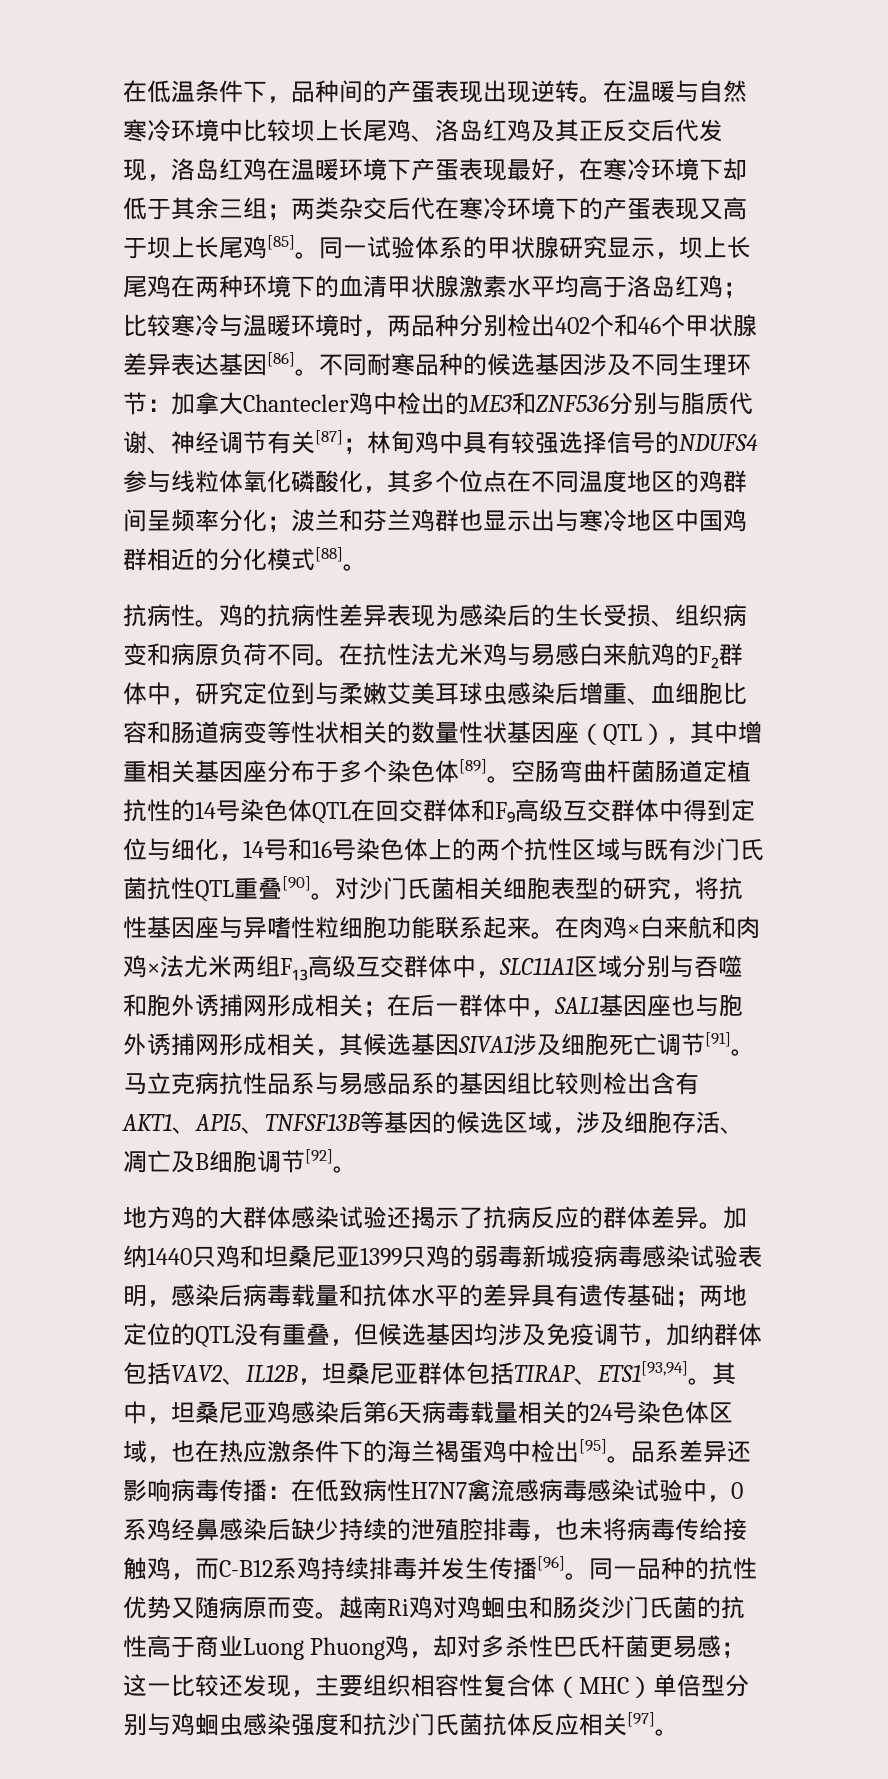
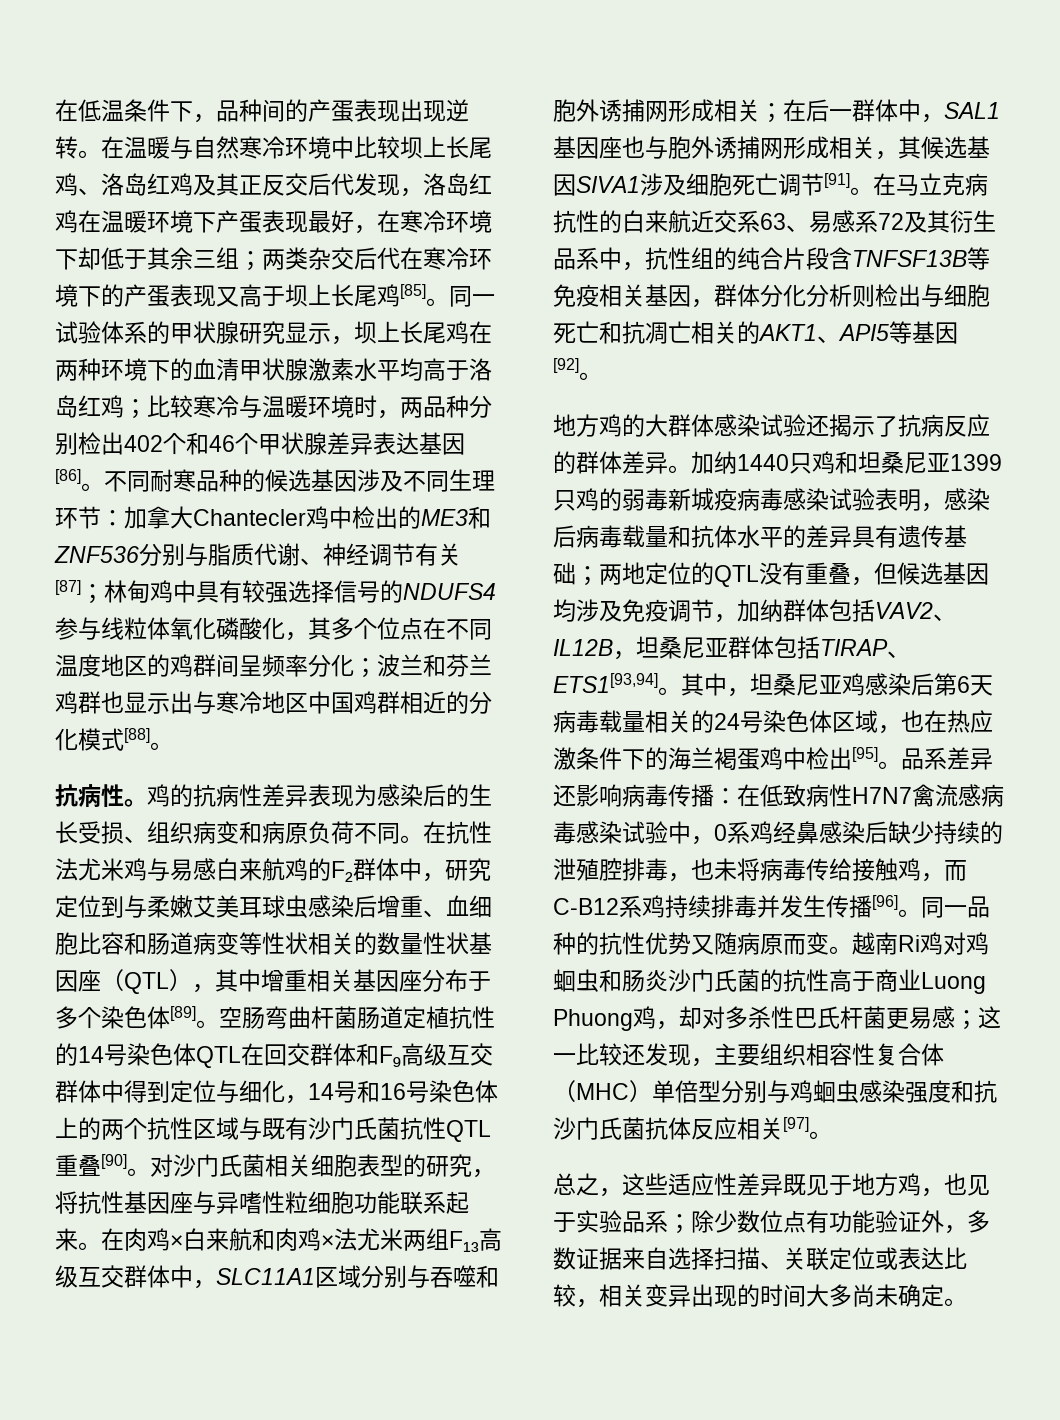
- 马立克病抗性品系与易感品系的基因组比较则检出含有AKT1、API5、TNFSF13B等基因的候选区域，涉及细胞存活、凋亡及B细胞调节[92]。
+ 在马立克病抗性的白来航近交系63、易感系72及其衍生品系中，抗性组的纯合片段含TNFSF13B等免疫相关基因，群体分化分析则检出与细胞死亡和抗凋亡相关的AKT1、API5等基因[92]。
+ 总之，这些适应性差异既见于地方鸡，也见于实验品系；除少数位点有功能验证外，多数证据来自选择扫描、关联定位或表达比较，相关变异出现的时间大多尚未确定。

